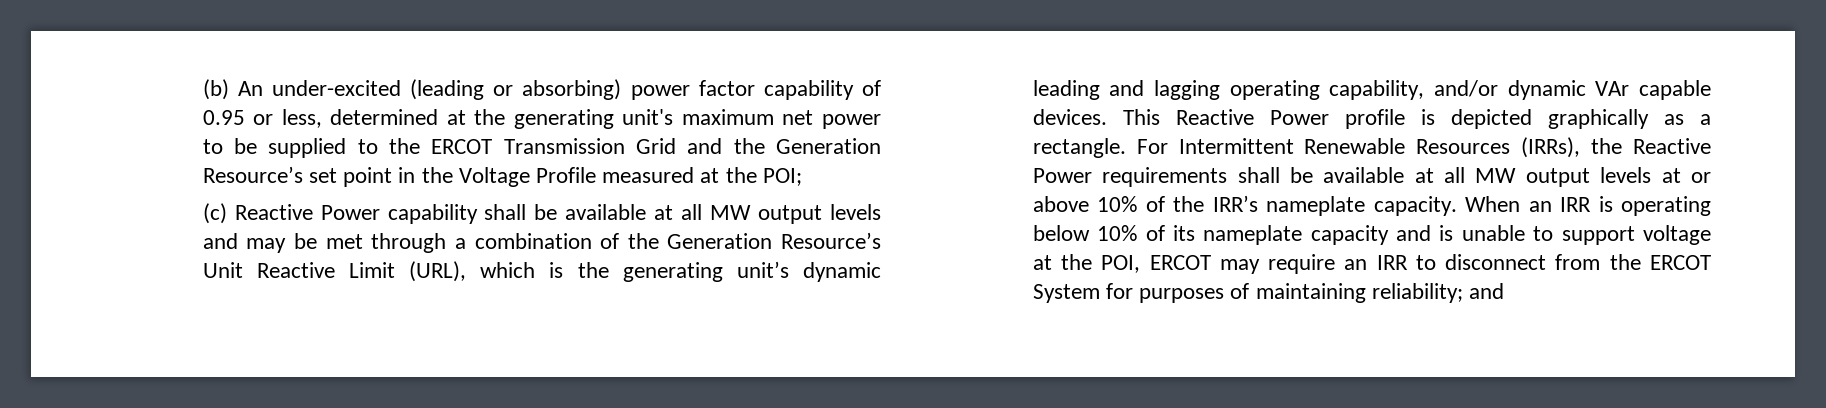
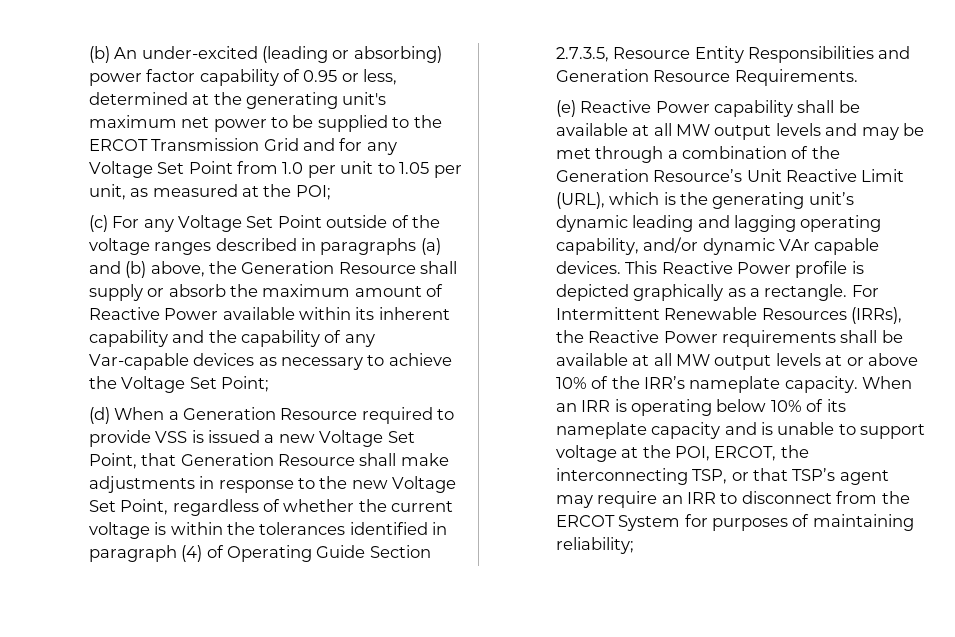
- (b) An under-excited (leading or absorbing) power factor capability of 0.95 or less, determined at the generating unit's maximum net power to be supplied to the ERCOT Transmission Grid and the Generation Resource’s set point in the Voltage Profile measured at the POI;
+ (b) An under-excited (leading or absorbing) power factor capability of 0.95 or less, determined at the generating unit's maximum net power to be supplied to the ERCOT Transmission Grid and for any Voltage Set Point from 1.0 per unit to 1.05 per unit, as measured at the POI;
- (c) Reactive Power capability shall be available at all MW output levels and may be met through a combination of the Generation Resource’s Unit Reactive Limit (URL), which is the generating unit’s dynamic leading and lagging operating capability, and/or dynamic VAr capable devices.
+ (c) For any Voltage Set Point outside of the voltage ranges described in paragraphs (a) and (b) above, the Generation Resource shall supply or absorb the maximum amount of Reactive Power available within its inherent capability and the capability of any Var-capable devices as necessary to achieve the Voltage Set Point;
+ (d) When a Generation Resource required to provide VSS is issued a new Voltage Set Point, that Generation Resource shall make adjustments in response to the new Voltage Set Point, regardless of whether the current voltage is within the tolerances identified in paragraph (4) of Operating Guide Section 2.7.3.5, Resource Entity Responsibilities and Generation Resource Requirements.
+ (e) Reactive Power capability shall be available at all MW output levels and may be met through a combination of the Generation Resource’s Unit Reactive Limit (URL), which is the generating unit’s dynamic leading and lagging operating capability, and/or dynamic VAr capable devices.
- When an IRR is operating below 10% of its nameplate capacity and is unable to support voltage at the POI, ERCOT may require an IRR to disconnect from the ERCOT System for purposes of maintaining reliability; and
+ When an IRR is operating below 10% of its nameplate capacity and is unable to support voltage at the POI, ERCOT, the interconnecting TSP, or that TSP’s agent may require an IRR to disconnect from the ERCOT System for purposes of maintaining reliability;

